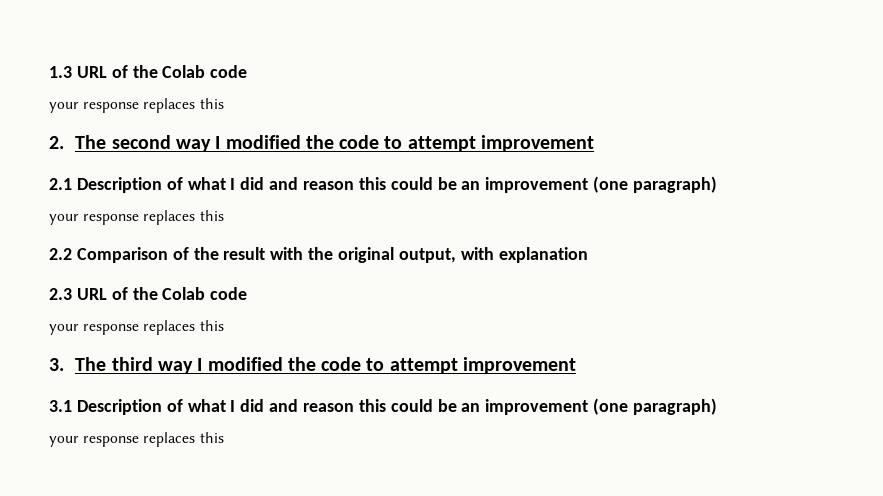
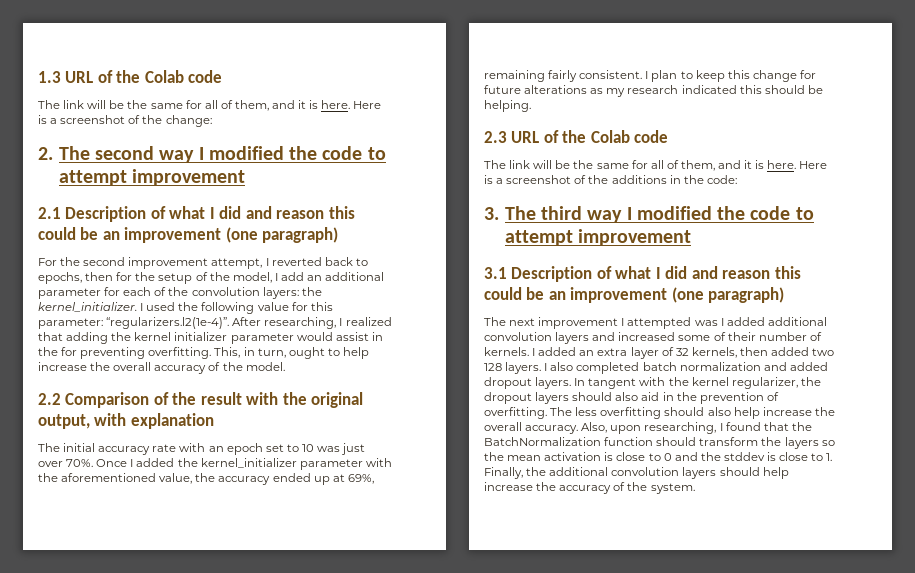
  1.3 URL of the Colab code
- your response replaces this
+ The link will be the same for all of them, and it is here. Here is a screenshot of the change:
  2.1 Description of what I did and reason this could be an improvement (one paragraph)
- your response replaces this
+ For the second improvement attempt, I reverted back to epochs, then for the setup of the model, I add an additional parameter for each of the convolution layers: the kernel_initializer. I used the following value for this parameter: “regularizers.l2(1e-4)”. After researching, I realized that adding the kernel initializer parameter would assist in the for preventing overfitting. This, in turn, ought to help increase the overall accuracy of the model.
+ The initial accuracy rate with an epoch set to 10 was just over 70%. Once I added the kernel_initializer parameter with the aforementioned value, the accuracy ended up at 69%, remaining fairly consistent. I plan to keep this change for future alterations as my research indicated this should be helping.
  2.3 URL of the Colab code
- your response replaces this
+ The link will be the same for all of them, and it is here. Here is a screenshot of the additions in the code:
  3.1 Description of what I did and reason this could be an improvement (one paragraph)
- your response replaces this
+ The next improvement I attempted was I added additional convolution layers and increased some of their number of kernels. I added an extra layer of 32 kernels, then added two 128 layers. I also completed batch normalization and added dropout layers. In tangent with the kernel regularizer, the dropout layers should also aid in the prevention of overfitting. The less overfitting should also help increase the overall accuracy. Also, upon researching, I found that the BatchNormalization function should transform the layers so the mean activation is close to 0 and the stddev is close to 1. Finally, the additional convolution layers should help increase the accuracy of the system.

